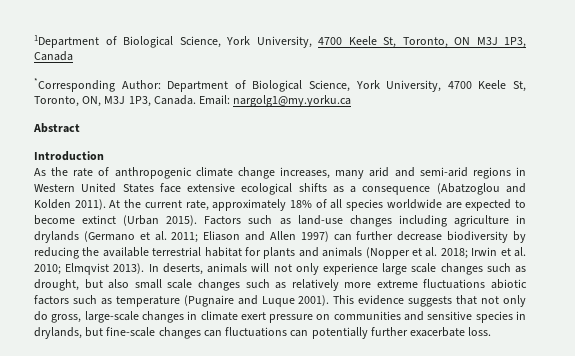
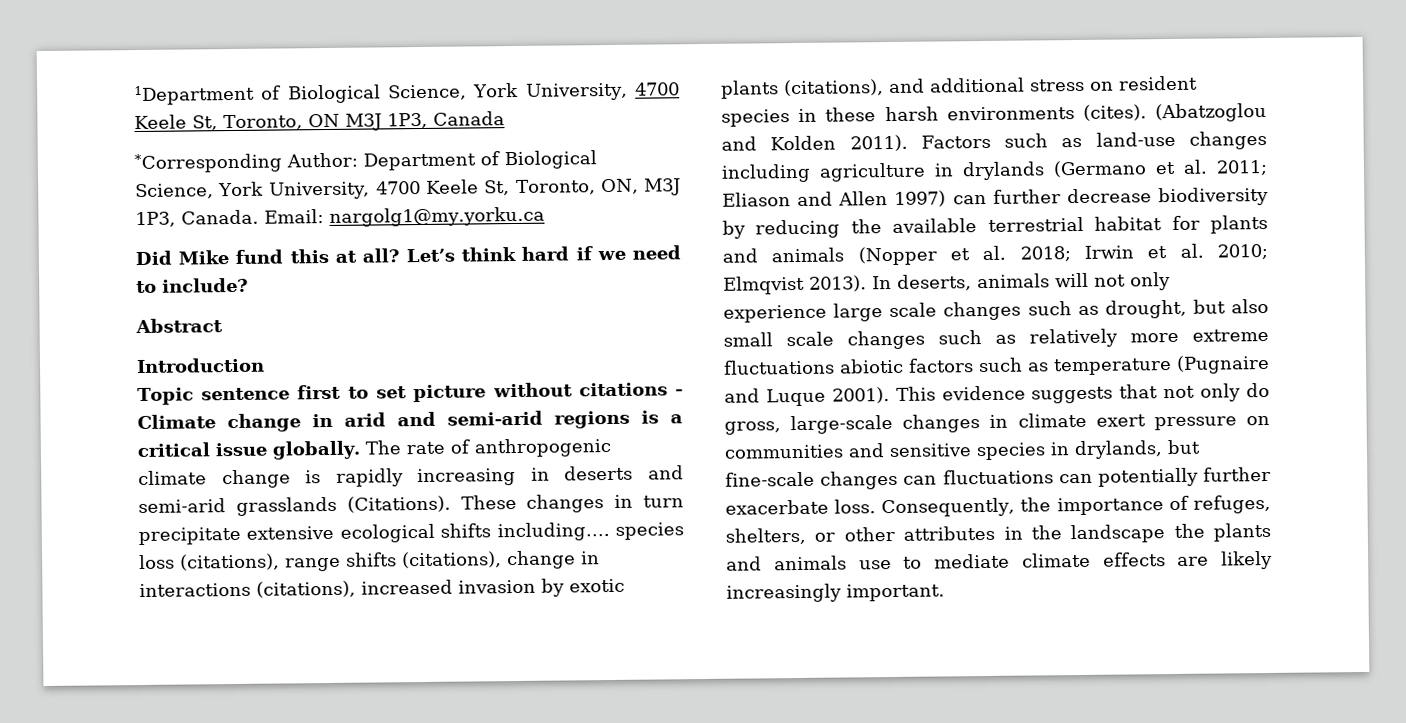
+ Did Mike fund this at all? Let’s think hard if we need to include?
  Abstract
  Introduction
- As the rate of anthropogenic climate change increases, many arid and semi-arid regions in Western United States face extensive ecological shifts as a consequence (Abatzoglou and Kolden 2011). At the current rate, approximately 18% of all species worldwide are expected to become extinct (Urban 2015).
+ Topic sentence first to set picture without citations - Climate change in arid and semi-arid regions is a critical issue globally. The rate of anthropogenic climate change is rapidly increasing in deserts and semi-arid grasslands (Citations). These changes in turn precipitate extensive ecological shifts including…. species loss (citations), range shifts (citations), change in interactions (citations), increased invasion by exotic plants (citations), and additional stress on resident species in these harsh environments (cites). (Abatzoglou and Kolden 2011).
+ Consequently, the importance of refuges, shelters, or other attributes in the landscape the plants and animals use to mediate climate effects are likely increasingly important.

